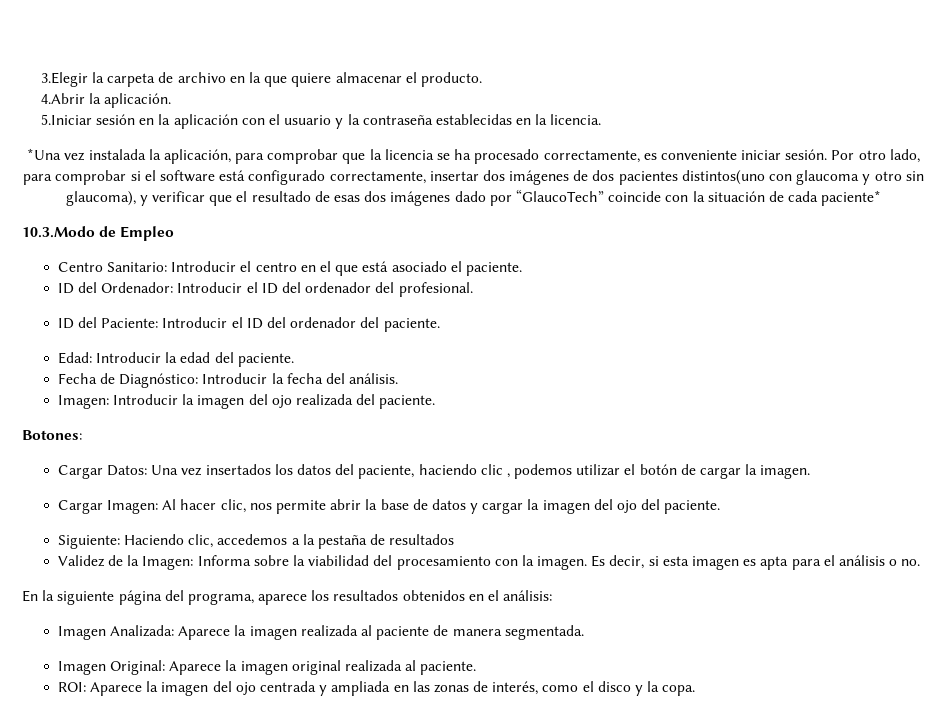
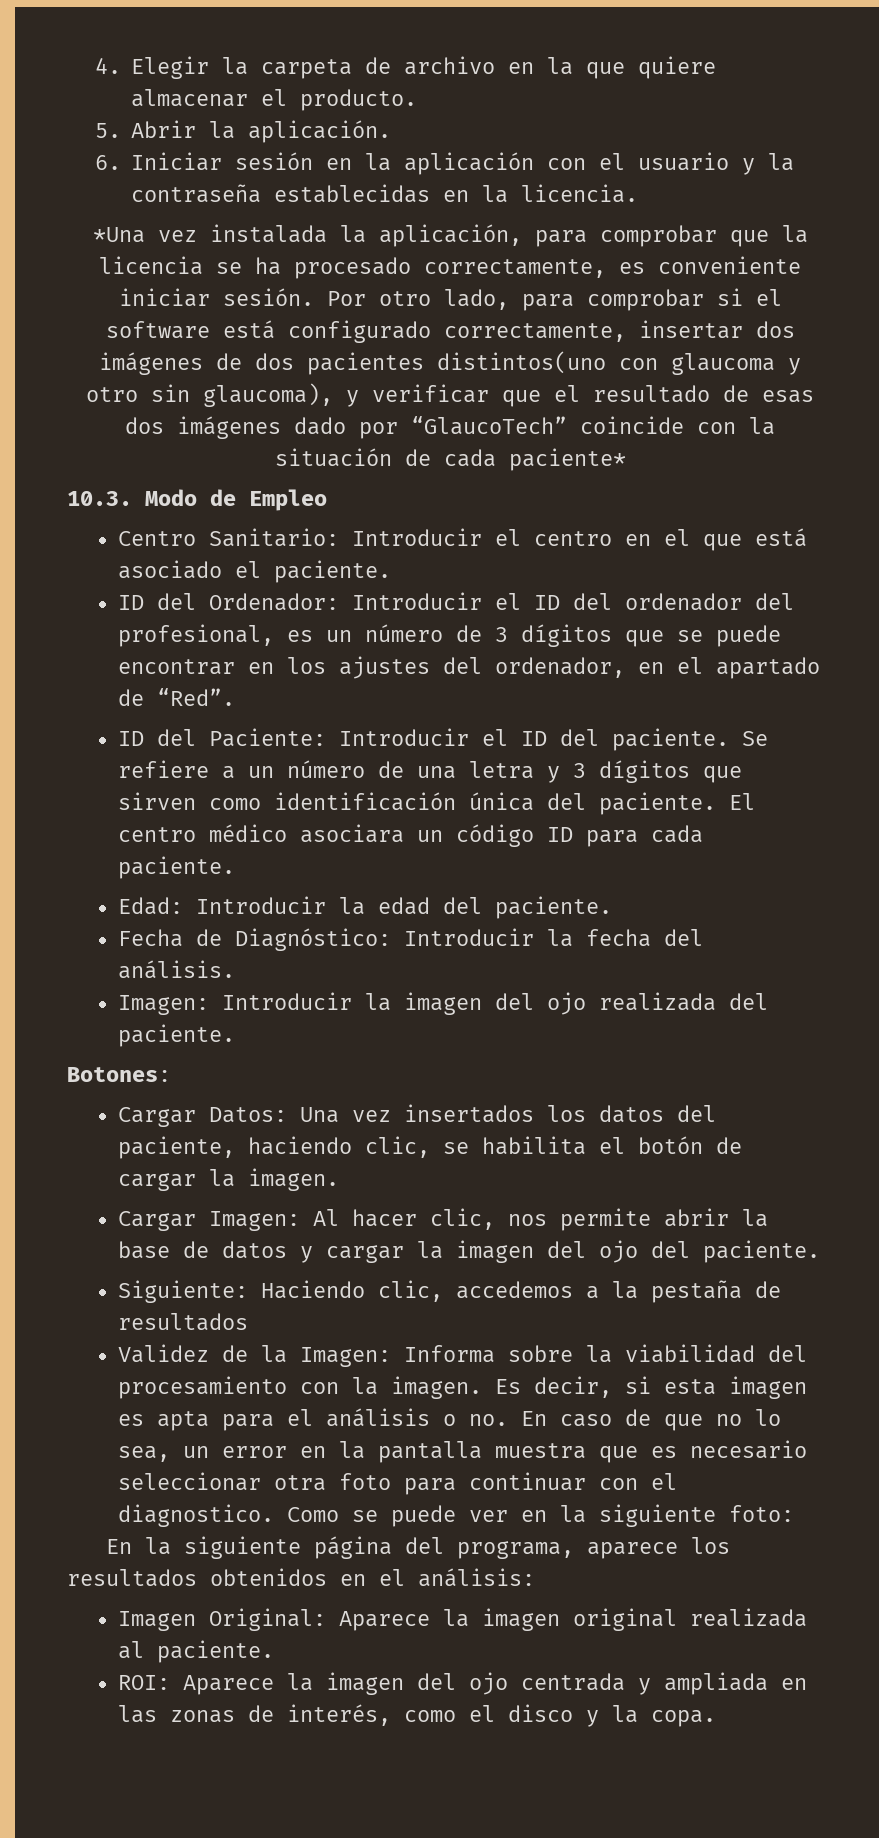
- 3.Elegir la carpeta de archivo en la que quiere almacenar el producto.
+ 4. Elegir la carpeta de archivo en la que quiere almacenar el producto.
- 4.Abrir la aplicación.
+ 5. Abrir la aplicación.
- 5.Iniciar sesión en la aplicación con el usuario y la contraseña establecidas en la licencia.
+ 6. Iniciar sesión en la aplicación con el usuario y la contraseña establecidas en la licencia.
- 10.3.Modo de Empleo
+ 10.3. Modo de Empleo
- ID del Ordenador: Introducir el ID del ordenador del profesional.
+ ID del Ordenador: Introducir el ID del ordenador del profesional, es un número de 3 dígitos que se puede encontrar en los ajustes del ordenador, en el apartado de “Red”.
- ID del Paciente: Introducir el ID del ordenador del paciente.
+ ID del Paciente: Introducir el ID del paciente. Se refiere a un número de una letra y 3 dígitos que sirven como identificación única del paciente. El centro médico asociara un código ID para cada paciente.
- Cargar Datos: Una vez insertados los datos del paciente, haciendo clic , podemos utilizar el botón de cargar la imagen.
+ Cargar Datos: Una vez insertados los datos del paciente, haciendo clic, se habilita el botón de cargar la imagen.
- Es decir, si esta imagen es apta para el análisis o no.
+ Es decir, si esta imagen es apta para el análisis o no. En caso de que no lo sea, un error en la pantalla muestra que es necesario seleccionar otra foto para continuar con el diagnostico. Como se puede ver en la siguiente foto:
- Imagen Analizada: Aparece la imagen realizada al paciente de manera segmentada.

